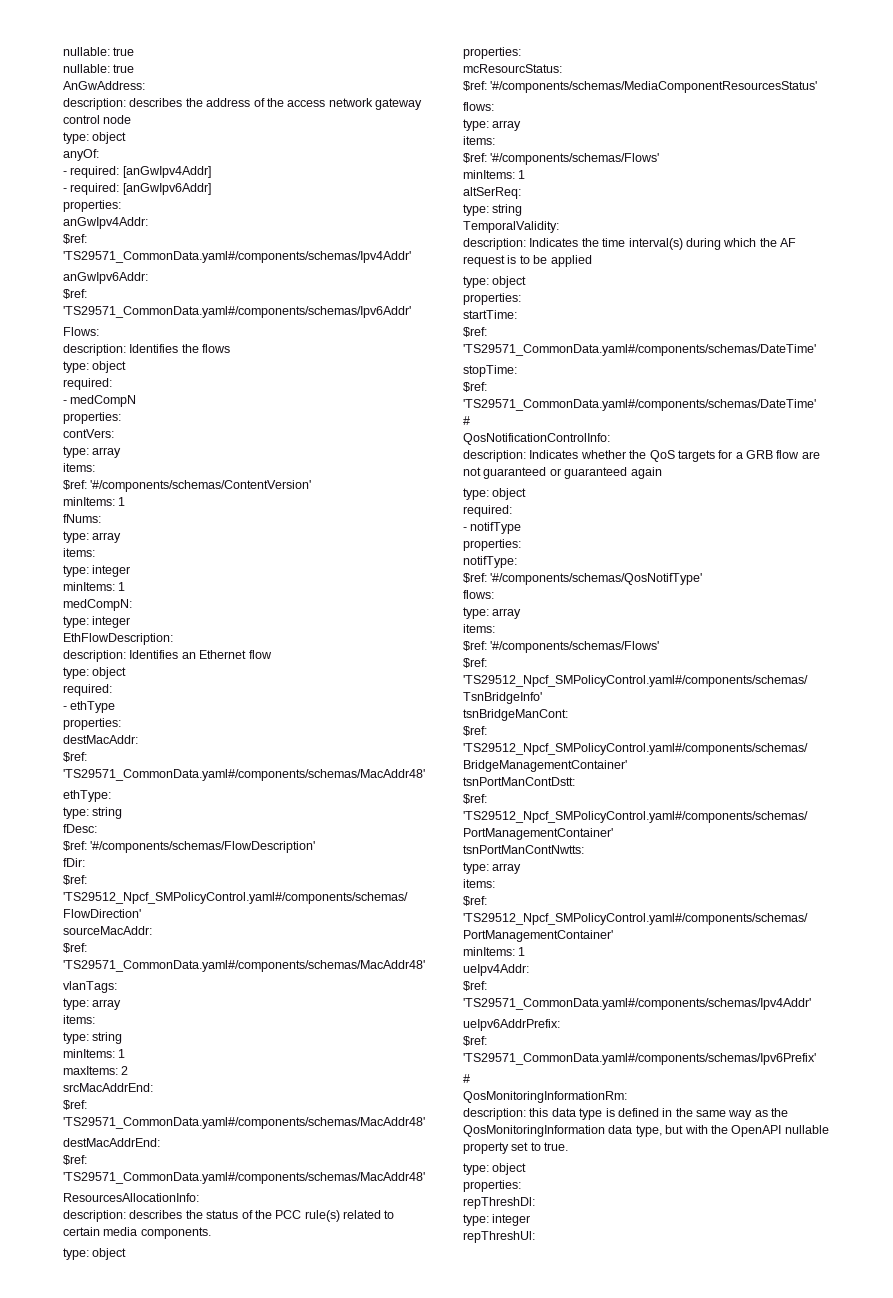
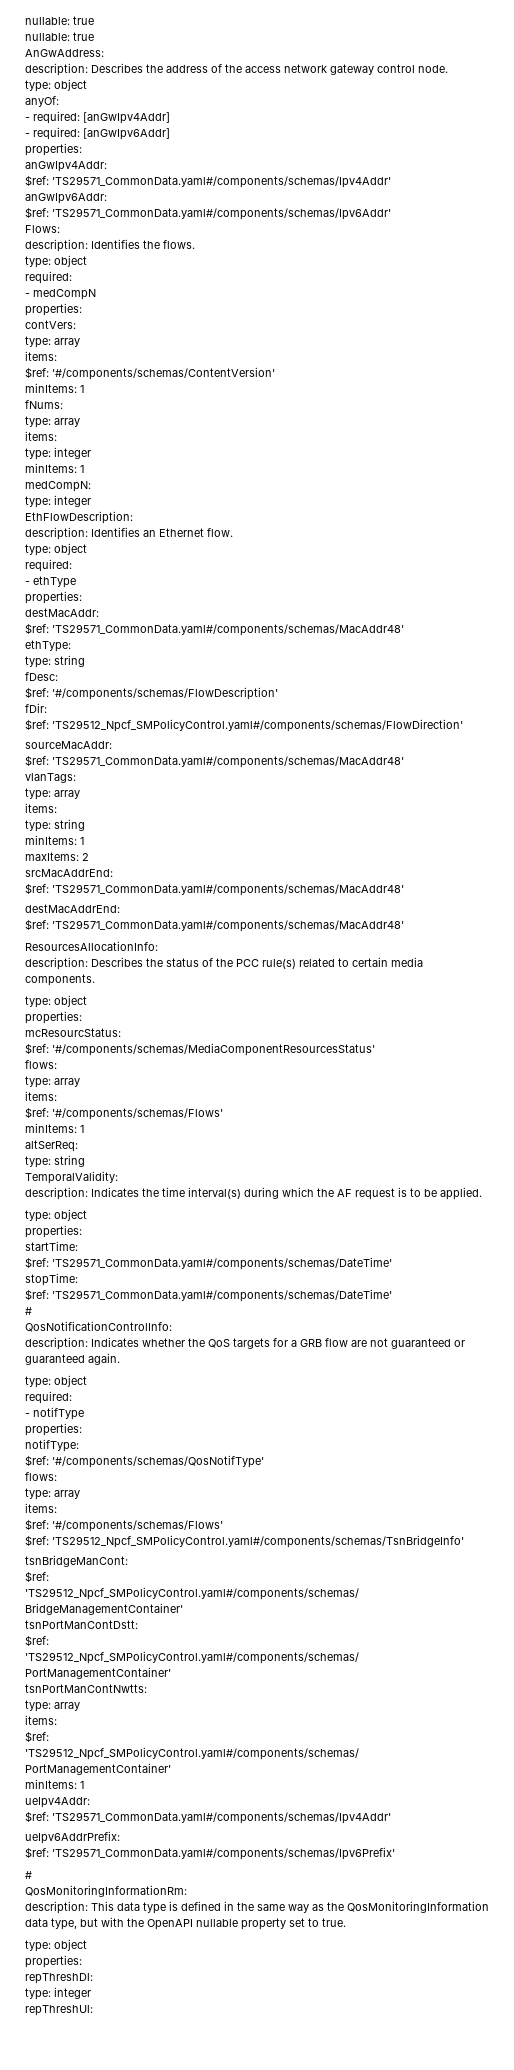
- description: describes the address of the access network gateway control node
+ description: Describes the address of the access network gateway control node.
- description: Identifies the flows
+ description: Identifies the flows.
- description: Identifies an Ethernet flow
+ description: Identifies an Ethernet flow.
- description: describes the status of the PCC rule(s) related to certain media components.
+ description: Describes the status of the PCC rule(s) related to certain media components.
- description: Indicates the time interval(s) during which the AF request is to be applied
+ description: Indicates the time interval(s) during which the AF request is to be applied.
- description: Indicates whether the QoS targets for a GRB flow are not guaranteed or guaranteed again
+ description: Indicates whether the QoS targets for a GRB flow are not guaranteed or guaranteed again.
- description: this data type is defined in the same way as the QosMonitoringInformation data type, but with the OpenAPI nullable property set to true.
+ description: This data type is defined in the same way as the QosMonitoringInformation data type, but with the OpenAPI nullable property set to true.

